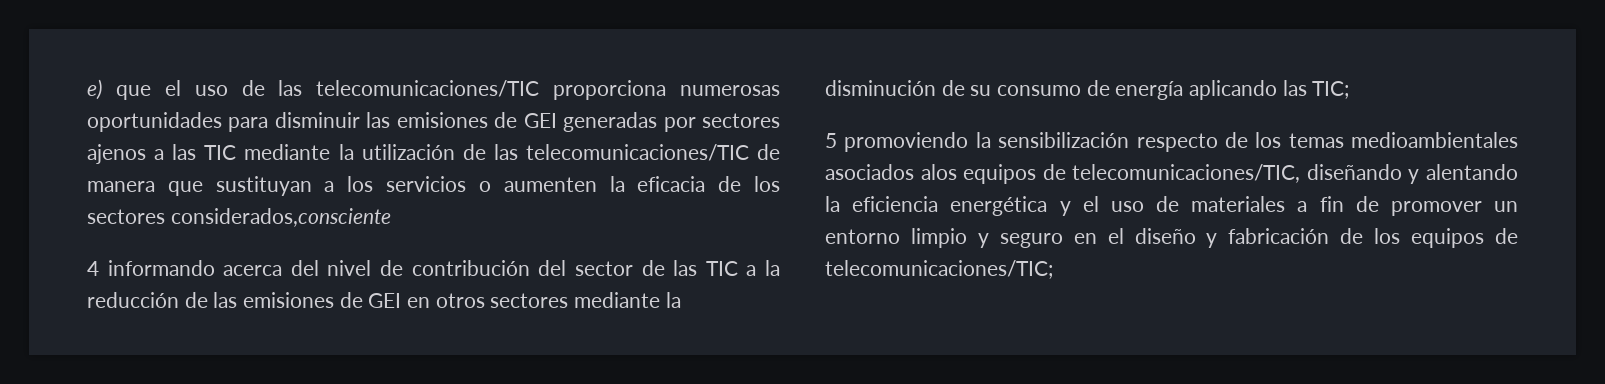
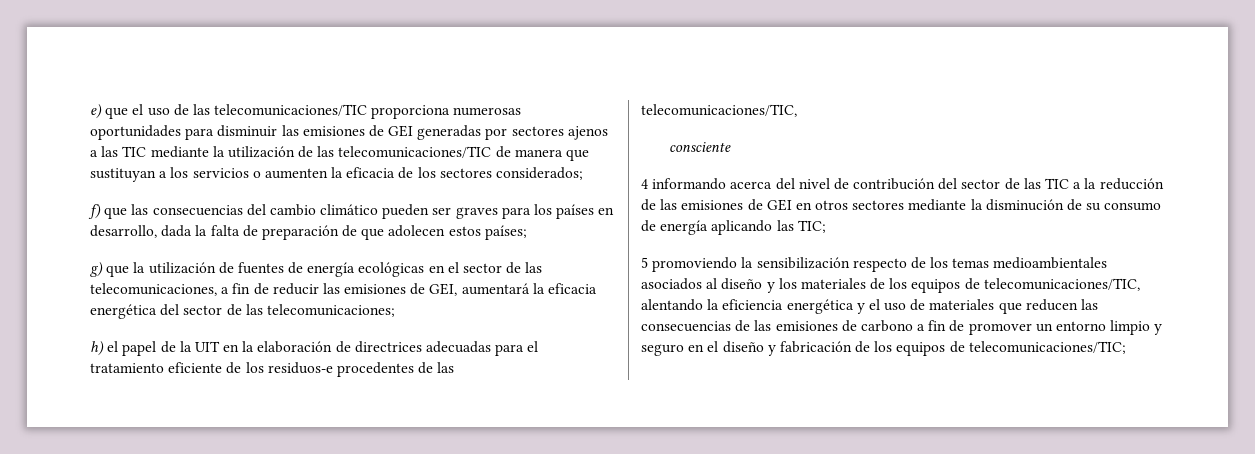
- e) que el uso de las telecomunicaciones/TIC proporciona numerosas oportunidades para disminuir las emisiones de GEI generadas por sectores ajenos a las TIC mediante la utilización de las telecomunicaciones/TIC de manera que sustituyan a los servicios o aumenten la eficacia de los sectores considerados,consciente
+ e) que el uso de las telecomunicaciones/TIC proporciona numerosas oportunidades para disminuir las emisiones de GEI generadas por sectores ajenos a las TIC mediante la utilización de las telecomunicaciones/TIC de manera que sustituyan a los servicios o aumenten la eficacia de los sectores considerados;
+ f) que las consecuencias del cambio climático pueden ser graves para los países en desarrollo, dada la falta de preparación de que adolecen estos países;
+ g) que la utilización de fuentes de energía ecológicas en el sector de las telecomunicaciones, a fin de reducir las emisiones de GEI, aumentará la eficacia energética del sector de las telecomunicaciones;
+ h) el papel de la UIT en la elaboración de directrices adecuadas para el tratamiento eficiente de los residuos-e procedentes de las telecomunicaciones/TIC,
+ consciente
- 5 promoviendo la sensibilización respecto de los temas medioambientales asociados alos equipos de telecomunicaciones/TIC, diseñando y alentando la eficiencia energética y el uso de materiales a fin de promover un entorno limpio y seguro en el diseño y fabricación de los equipos de telecomunicaciones/TIC;
+ 5 promoviendo la sensibilización respecto de los temas medioambientales asociados al diseño y los materiales de los equipos de telecomunicaciones/TIC, alentando la eficiencia energética y el uso de materiales que reducen las consecuencias de las emisiones de carbono a fin de promover un entorno limpio y seguro en el diseño y fabricación de los equipos de telecomunicaciones/TIC;

